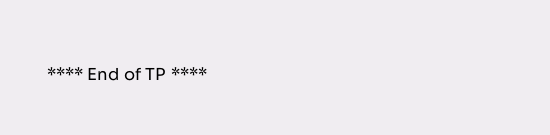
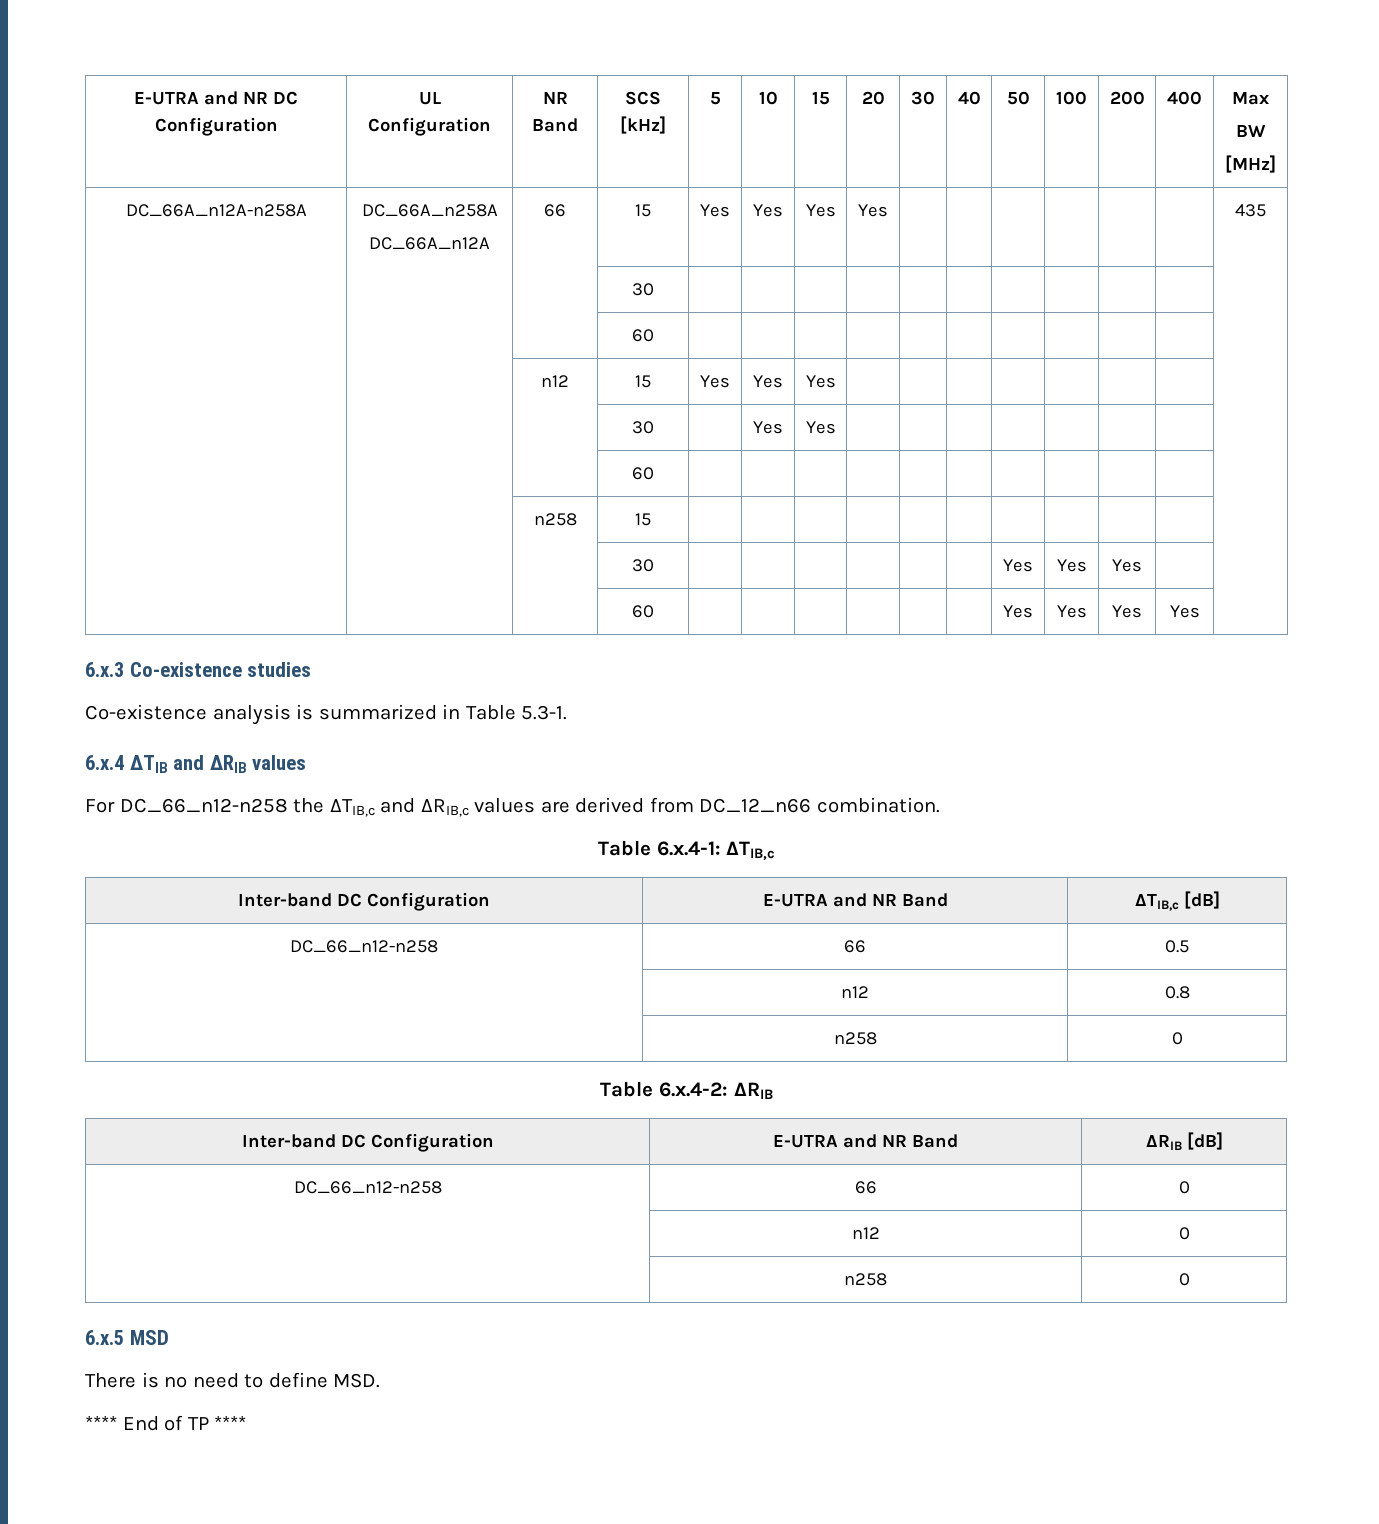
+ E-UTRA and NR DC Configuration | UL Configuration | NR Band | SCS [kHz] | 5 | 10 | 15 | 20 | 30 | 40 | 50 | 100 | 200 | 400 | Max
+ BW
+ [MHz]
+ DC_66A_n12A-n258A | DC_66A_n258A
+ DC_66A_n12A | 66 | 15 | Yes | Yes | Yes | Yes | | | | | | | 435
+ | | | 30 | | | | | | | | | | |
+ | | | 60 | | | | | | | | | | |
+ | | n12 | 15 | Yes | Yes | Yes | | | | | | | |
+ | | | 30 | | Yes | Yes | | | | | | | |
+ | | | 60 | | | | | | | | | | |
+ | | n258 | 15 | | | | | | | | | | |
+ | | | 30 | | | | | | | Yes | Yes | Yes | |
+ | | | 60 | | | | | | | Yes | Yes | Yes | Yes |
+ 6.x.3 Co-existence studies
+ Co-existence analysis is summarized in Table 5.3-1.
+ 6.x.4 ∆TIB and ∆RIB values
+ For DC_66_n12-n258 the ΔTIB,c and ΔRIB,c values are derived from DC_12_n66 combination.
+ Table 6.x.4-1: ΔTIB,c
+ Inter-band DC Configuration | E-UTRA and NR Band | ΔTIB,c [dB]
+ DC_66_n12-n258 | 66 | 0.5
+ | n12 | 0.8
+ | n258 | 0
+ Table 6.x.4-2: ΔRIB
+ Inter-band DC Configuration | E-UTRA and NR Band | ΔRIB [dB]
+ DC_66_n12-n258 | 66 | 0
+ | n12 | 0
+ | n258 | 0
+ 6.x.5 MSD
+ There is no need to define MSD.

